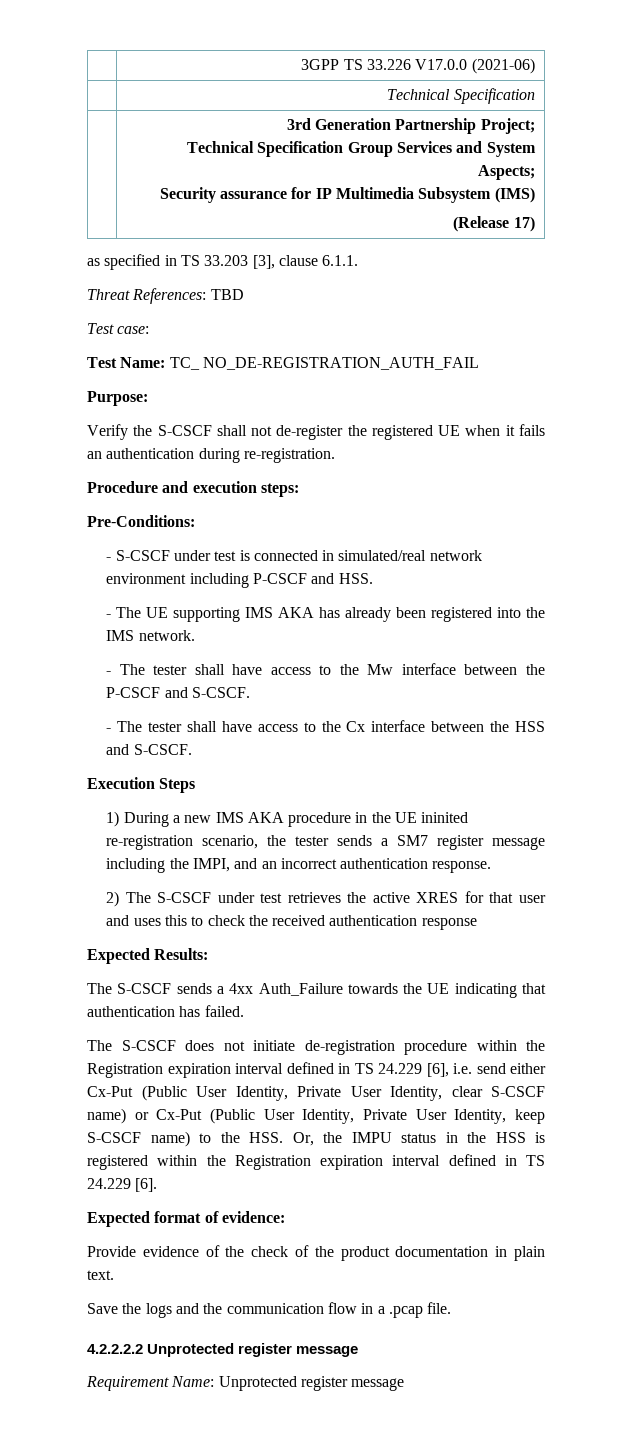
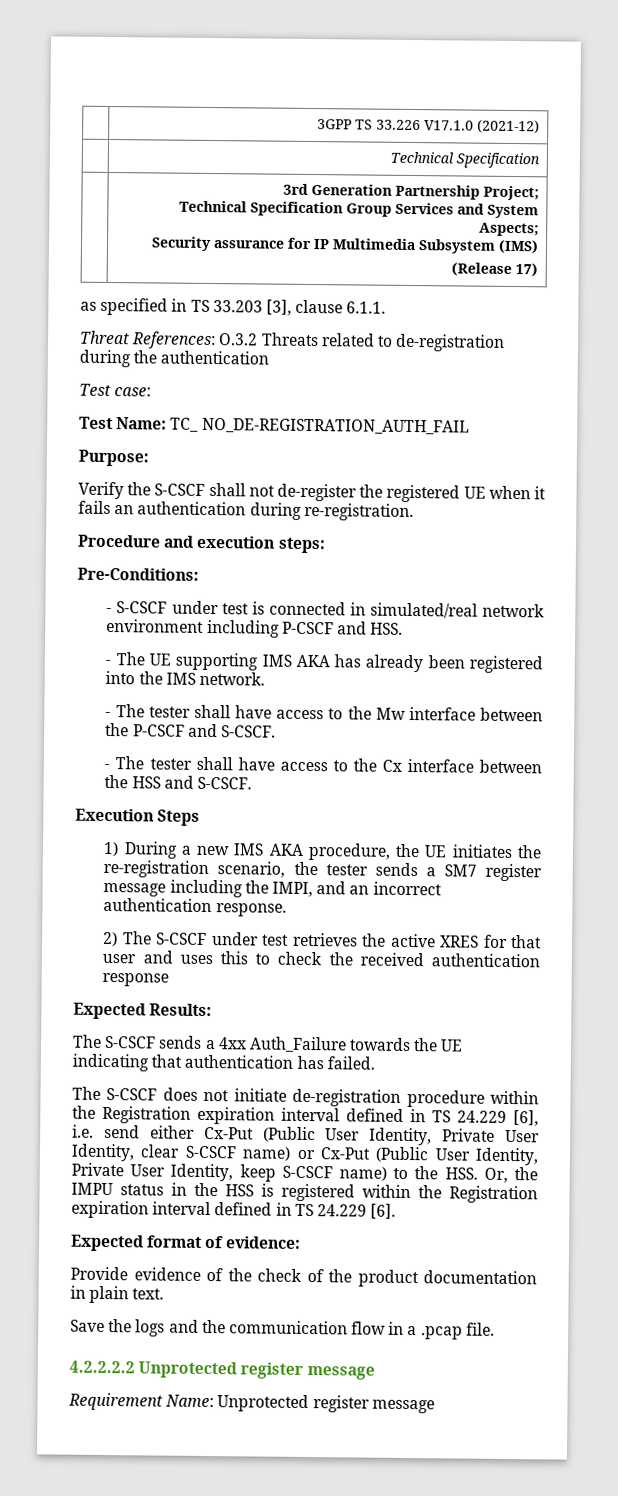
- | 3GPP TS 33.226 V17.0.0 (2021-06)
+ | 3GPP TS 33.226 V17.1.0 (2021-12)
- Threat References: TBD
+ Threat References: O.3.2 Threats related to de-registration during the authentication
- 1) During a new IMS AKA procedure in the UE ininited re-registration scenario, the tester sends a SM7 register message including the IMPI, and an incorrect authentication response.
+ 1) During a new IMS AKA procedure, the UE initiates the re-registration scenario, the tester sends a SM7 register message including the IMPI, and an incorrect authentication response.

